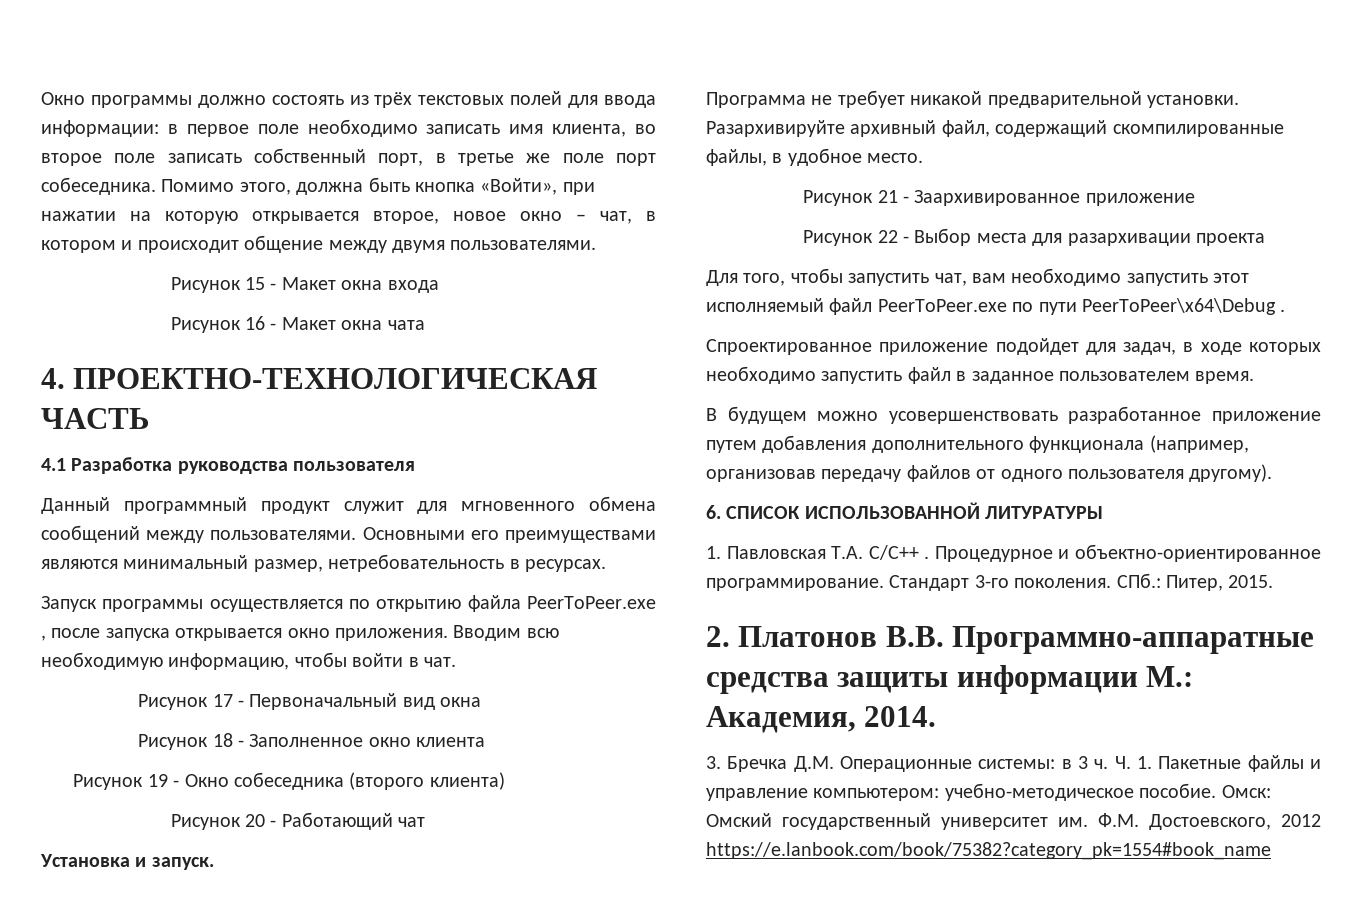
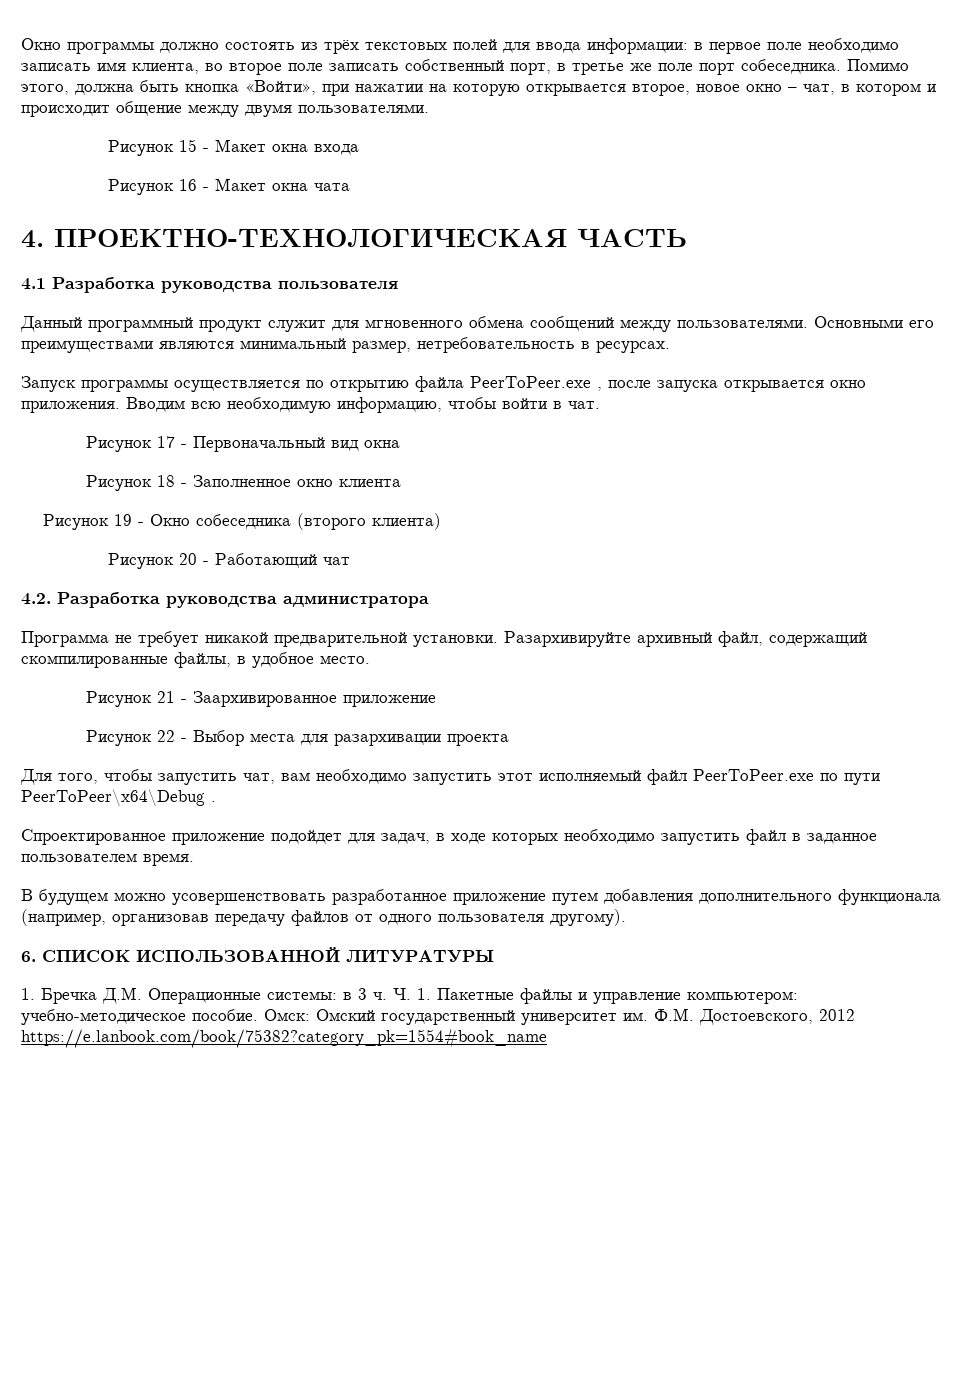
- Установка и запуск.
+ 4.2. Разработка руководства администратора
- 1. Павловская Т.А. C/C++ . Процедурное и объектно-ориентированное программирование. Стандарт 3-го поколения. СПб.: Питер, 2015.
- 2. Платонов В.В. Программно-аппаратные средства защиты информации М.: Академия, 2014.
- 3. Бречка Д.М. Операционные системы: в 3 ч. Ч. 1. Пакетные файлы и управление компьютером: учебно-методическое пособие.
+ 1. Бречка Д.М. Операционные системы: в 3 ч. Ч. 1. Пакетные файлы и управление компьютером: учебно-методическое пособие.

